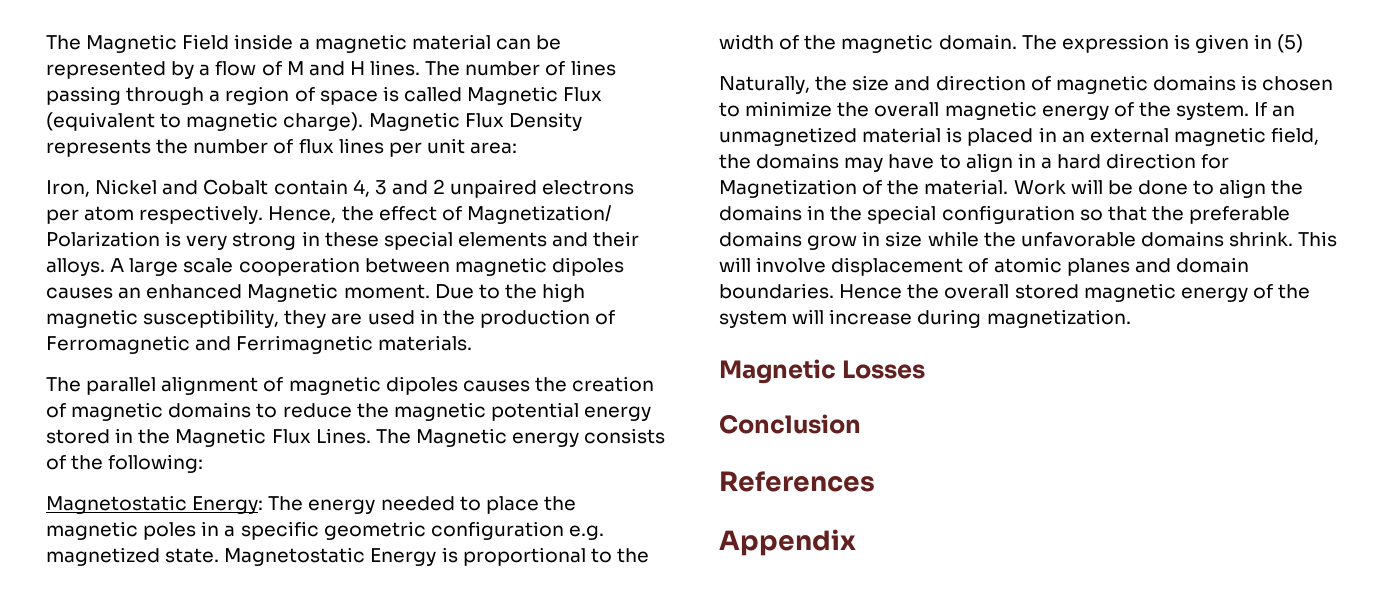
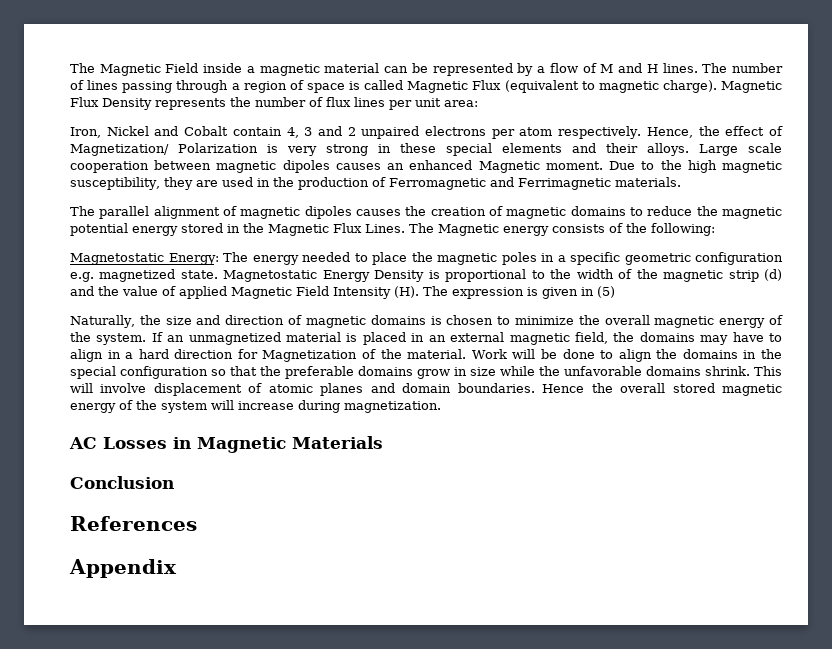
- A large scale cooperation between magnetic dipoles causes an enhanced Magnetic moment.
+ Large scale cooperation between magnetic dipoles causes an enhanced Magnetic moment.
- Magnetostatic Energy is proportional to the width of the magnetic domain. The expression is given in (5)
+ Magnetostatic Energy Density is proportional to the width of the magnetic strip (d) and the value of applied Magnetic Field Intensity (H). The expression is given in (5)
- Magnetic Losses
+ AC Losses in Magnetic Materials

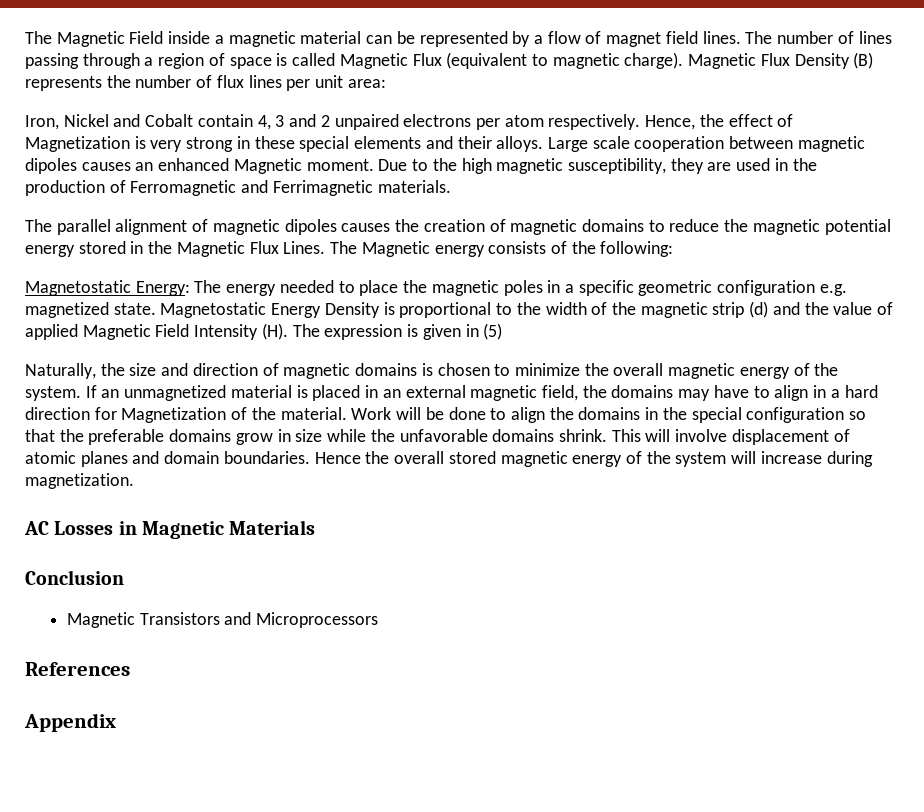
- The Magnetic Field inside a magnetic material can be represented by a flow of M and H lines.
+ The Magnetic Field inside a magnetic material can be represented by a flow of magnet field lines.
- Magnetic Flux Density represents the number of flux lines per unit area:
+ Magnetic Flux Density (B) represents the number of flux lines per unit area:
- Hence, the effect of Magnetization/ Polarization is very strong in these special elements and their alloys.
+ Hence, the effect of Magnetization is very strong in these special elements and their alloys.
+ Magnetic Transistors and Microprocessors

